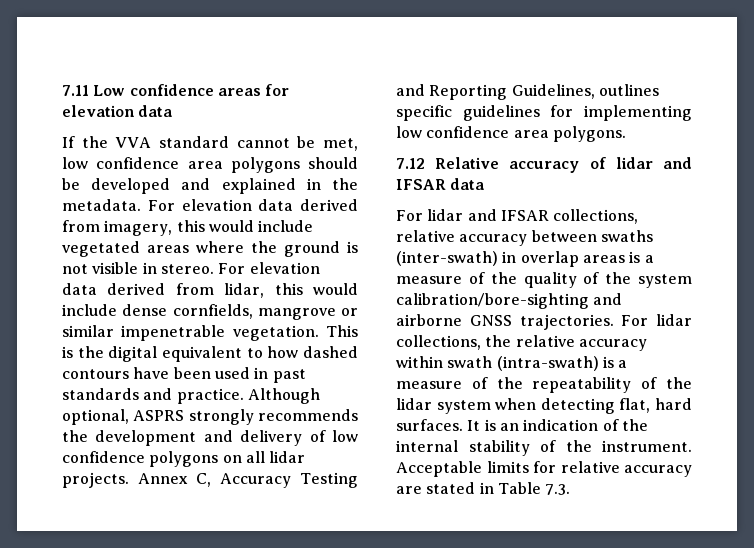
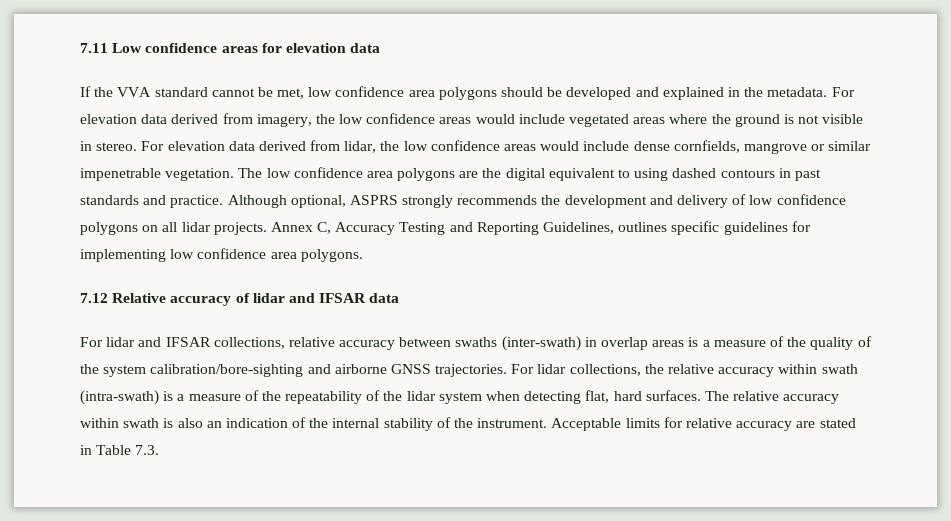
- For elevation data derived from imagery, this would include vegetated areas where the ground is not visible in stereo.
+ For elevation data derived from imagery, the low confidence areas would include vegetated areas where the ground is not visible in stereo.
- For elevation data derived from lidar, this would include dense cornfields, mangrove or similar impenetrable vegetation.
+ For elevation data derived from lidar, the low confidence areas would include dense cornfields, mangrove or similar impenetrable vegetation.
- This is the digital equivalent to how dashed contours have been used in past standards and practice.
+ The low confidence area polygons are the digital equivalent to using dashed contours in past standards and practice.
- It is an indication of the internal stability of the instrument.
+ The relative accuracy within swath is also an indication of the internal stability of the instrument.

